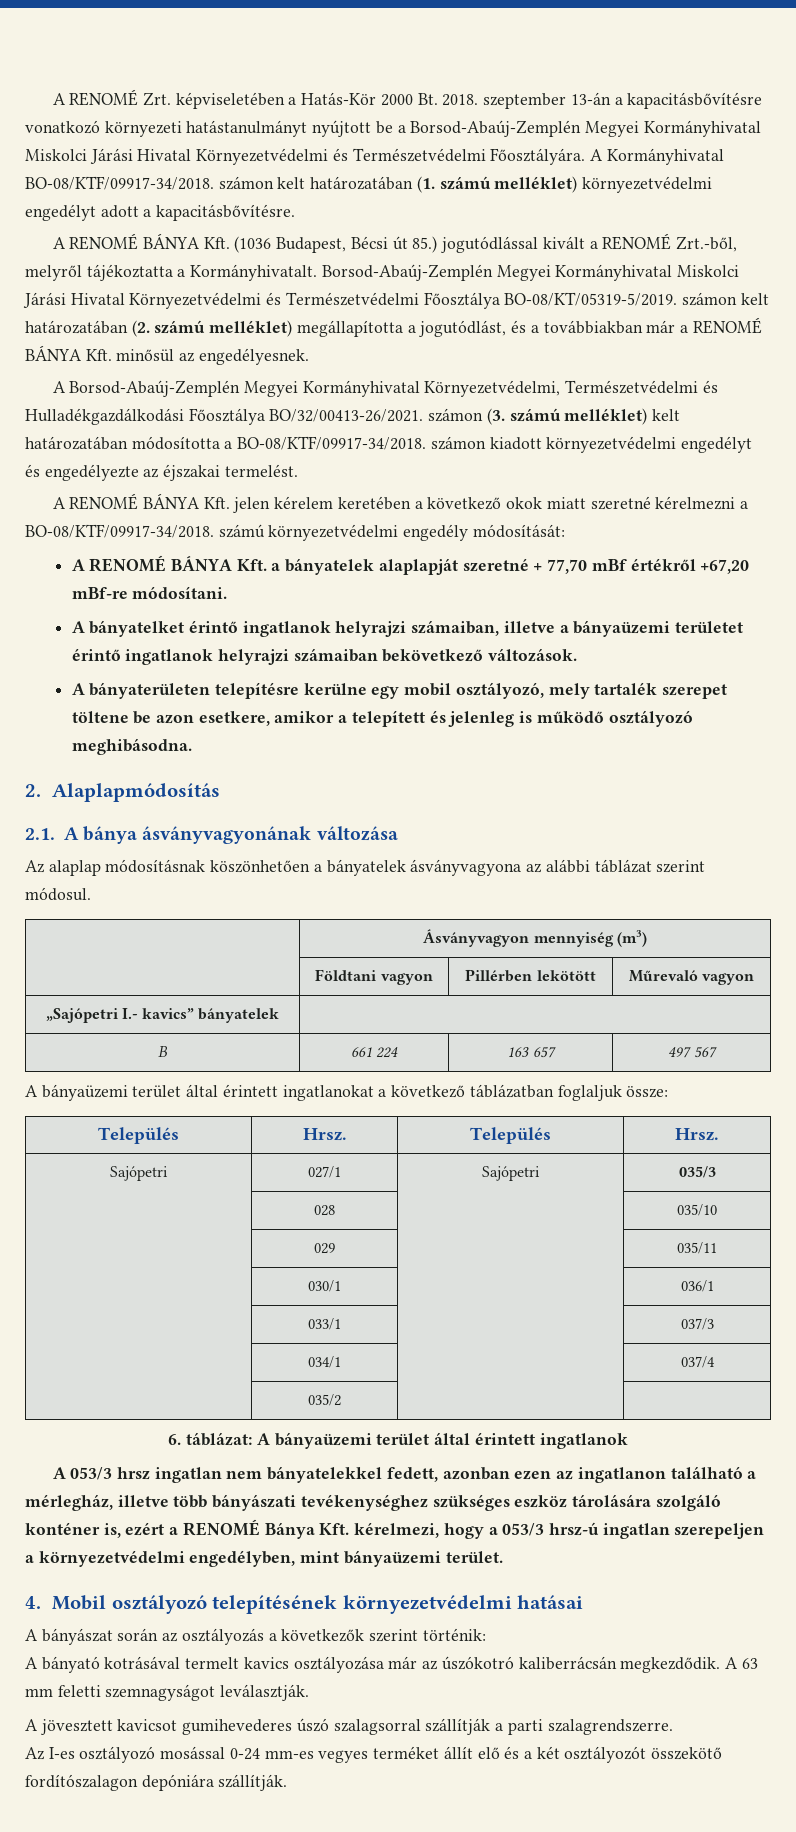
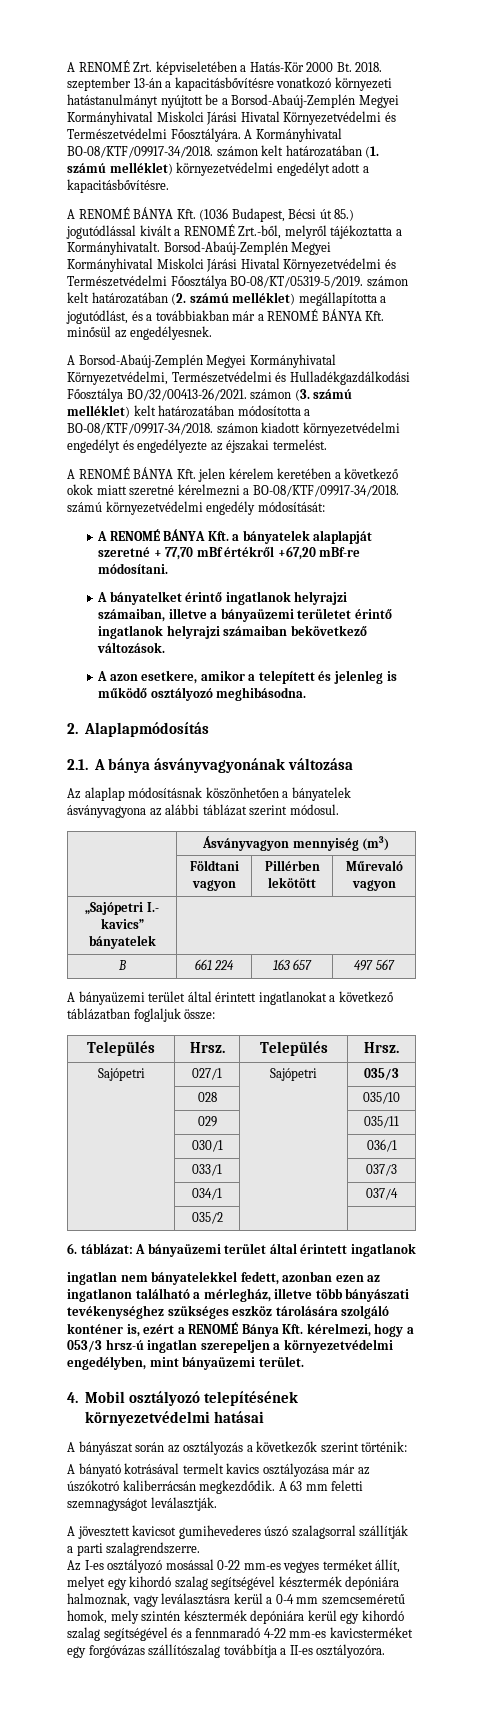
- A bányaterületen telepítésre kerülne egy mobil osztályozó, mely tartalék szerepet töltene be azon esetkere, amikor a telepített és jelenleg is működő osztályozó meghibásodna.
+ A azon esetkere, amikor a telepített és jelenleg is működő osztályozó meghibásodna.
- A 053/3 hrsz ingatlan nem bányatelekkel fedett, azonban ezen az ingatlanon található a mérlegház, illetve több bányászati tevékenységhez szükséges eszköz tárolására szolgáló konténer is, ezért a RENOMÉ Bánya Kft. kérelmezi, hogy a 053/3 hrsz-ú ingatlan szerepeljen a környezetvédelmi engedélyben, mint bányaüzemi terület.
+ ingatlan nem bányatelekkel fedett, azonban ezen az ingatlanon található a mérlegház, illetve több bányászati tevékenységhez szükséges eszköz tárolására szolgáló konténer is, ezért a RENOMÉ Bánya Kft. kérelmezi, hogy a 053/3 hrsz-ú ingatlan szerepeljen a környezetvédelmi engedélyben, mint bányaüzemi terület.
- Az I-es osztályozó mosással 0-24 mm-es vegyes terméket állít elő és a két osztályozót összekötő fordítószalagon depóniára szállítják.
+ Az I-es osztályozó mosással 0-22 mm-es vegyes terméket állít, melyet egy kihordó szalag segítségével késztermék depóniára halmoznak, vagy leválasztásra kerül a 0-4 mm szemcseméretű homok, mely szintén késztermék depóniára kerül egy kihordó szalag segítségével és a fennmaradó 4-22 mm-es kavicsterméket egy forgóvázas szállítószalag továbbítja a II-es osztályozóra.

